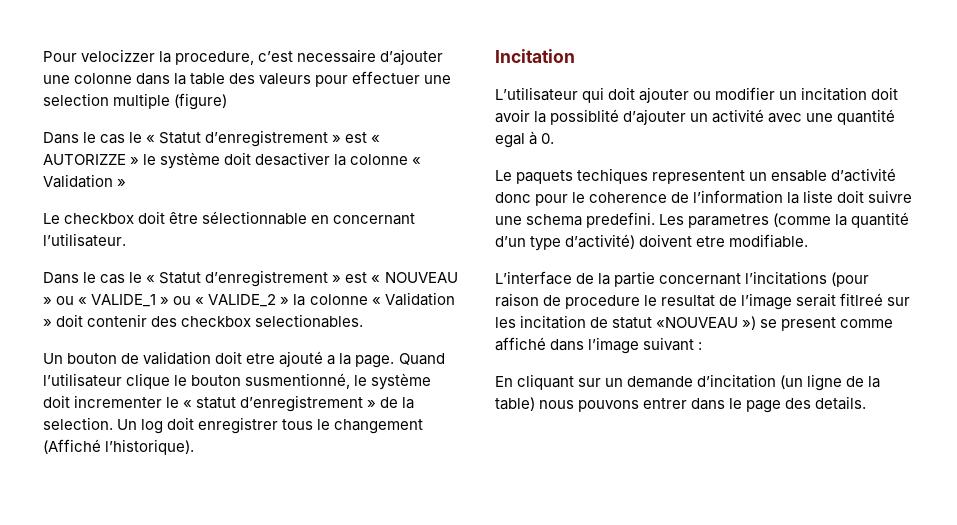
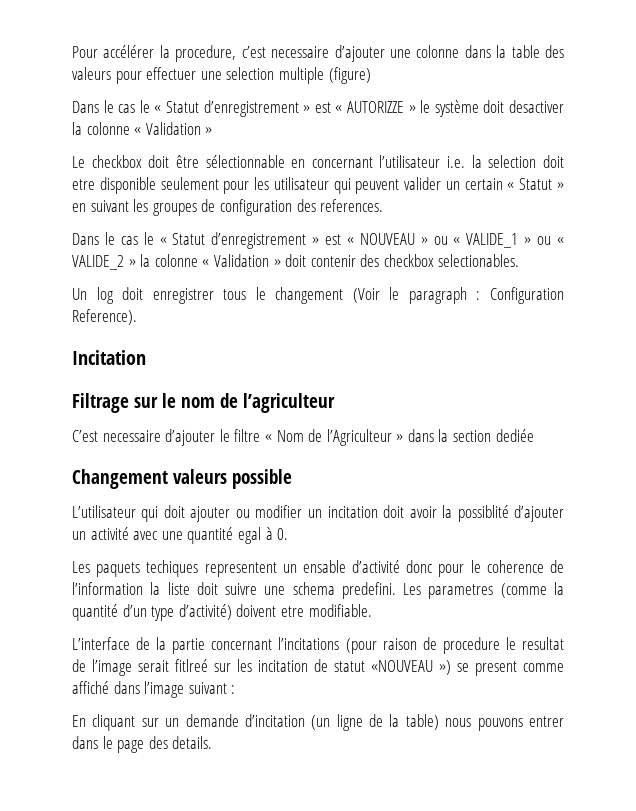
- Pour velocizzer la procedure, c’est necessaire d’ajouter une colonne dans la table des valeurs pour effectuer une selection multiple (figure)
+ Pour accélérer la procedure, c’est necessaire d’ajouter une colonne dans la table des valeurs pour effectuer une selection multiple (figure)
- Le checkbox doit être sélectionnable en concernant l’utilisateur.
+ Le checkbox doit être sélectionnable en concernant l’utilisateur i.e. la selection doit etre disponible seulement pour les utilisateur qui peuvent valider un certain « Statut » en suivant les groupes de configuration des references.
- Un bouton de validation doit etre ajouté a la page. Quand l’utilisateur clique le bouton susmentionné, le système doit incrementer le « statut d’enregistrement » de la selection. Un log doit enregistrer tous le changement (Affiché l’historique).
+ Un log doit enregistrer tous le changement (Voir le paragraph : Configuration Reference).
  Incitation
+ Filtrage sur le nom de l’agriculteur
+ C’est necessaire d’ajouter le filtre « Nom de l’Agriculteur » dans la section dediée
+ Changement valeurs possible
- Le paquets techiques representent un ensable d’activité donc pour le coherence de l’information la liste doit suivre une schema predefini.
+ Les paquets techiques representent un ensable d’activité donc pour le coherence de l’information la liste doit suivre une schema predefini.

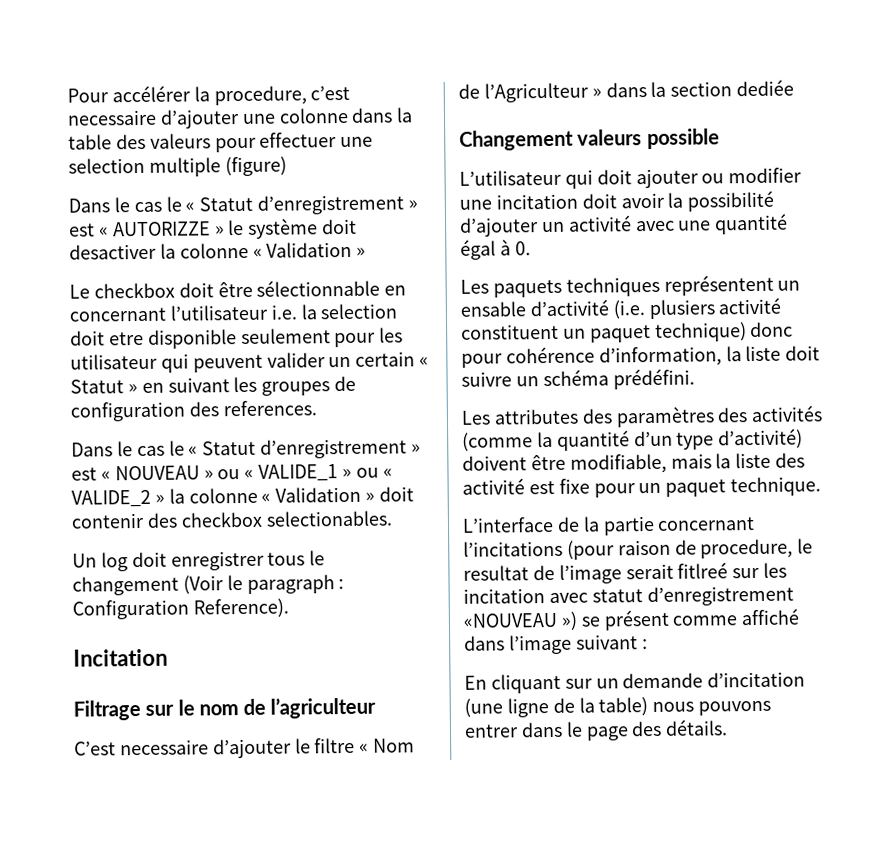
- L’utilisateur qui doit ajouter ou modifier un incitation doit avoir la possiblité d’ajouter un activité avec une quantité egal à 0.
+ L’utilisateur qui doit ajouter ou modifier une incitation doit avoir la possibilité d’ajouter un activité avec une quantité égal à 0.
- Les paquets techiques representent un ensable d’activité donc pour le coherence de l’information la liste doit suivre une schema predefini. Les parametres (comme la quantité d’un type d’activité) doivent etre modifiable.
+ Les paquets techniques représentent un ensable d’activité (i.e. plusiers activité constituent un paquet technique) donc pour cohérence d’information, la liste doit suivre un schéma prédéfini.
+ Les attributes des paramètres des activités (comme la quantité d’un type d’activité) doivent être modifiable, mais la liste des activité est fixe pour un paquet technique.
- L’interface de la partie concernant l’incitations (pour raison de procedure le resultat de l’image serait fitlreé sur les incitation de statut «NOUVEAU ») se present comme affiché dans l’image suivant :
+ L’interface de la partie concernant l’incitations (pour raison de procedure, le resultat de l’image serait fitlreé sur les incitation avec statut d’enregistrement «NOUVEAU ») se présent comme affiché dans l’image suivant :
- En cliquant sur un demande d’incitation (un ligne de la table) nous pouvons entrer dans le page des details.
+ En cliquant sur un demande d’incitation (une ligne de la table) nous pouvons entrer dans le page des détails.

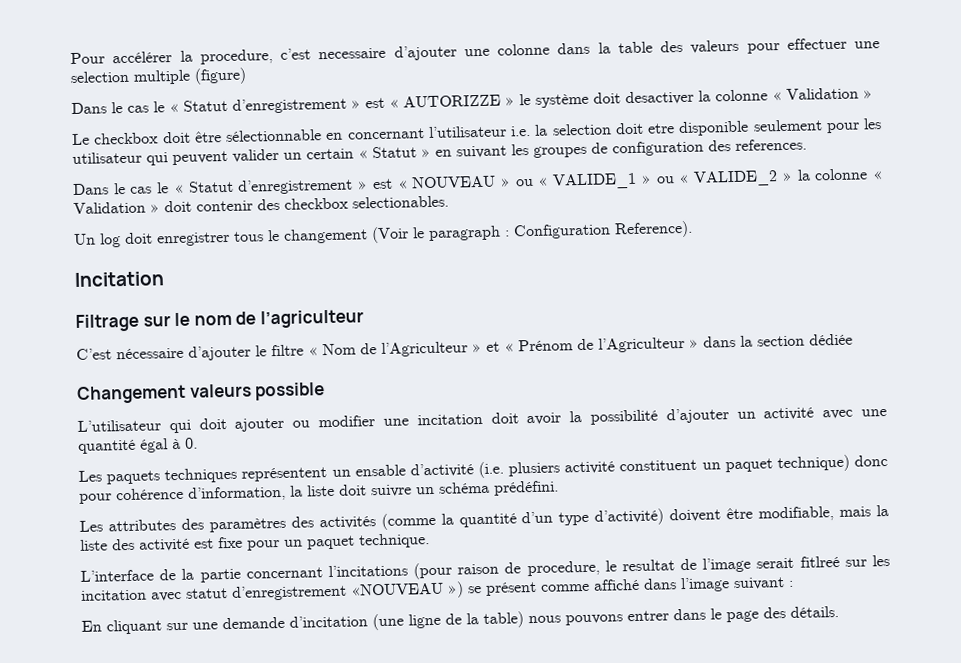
- C’est necessaire d’ajouter le filtre « Nom de l’Agriculteur » dans la section dediée
+ C’est nécessaire d’ajouter le filtre « Nom de l’Agriculteur » et « Prénom de l’Agriculteur » dans la section dédiée
- En cliquant sur un demande d’incitation (une ligne de la table) nous pouvons entrer dans le page des détails.
+ En cliquant sur une demande d’incitation (une ligne de la table) nous pouvons entrer dans le page des détails.

